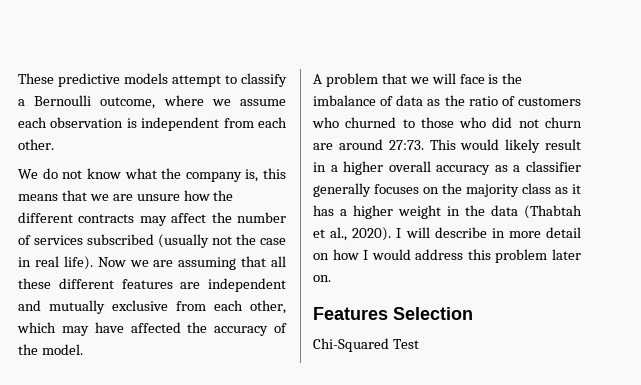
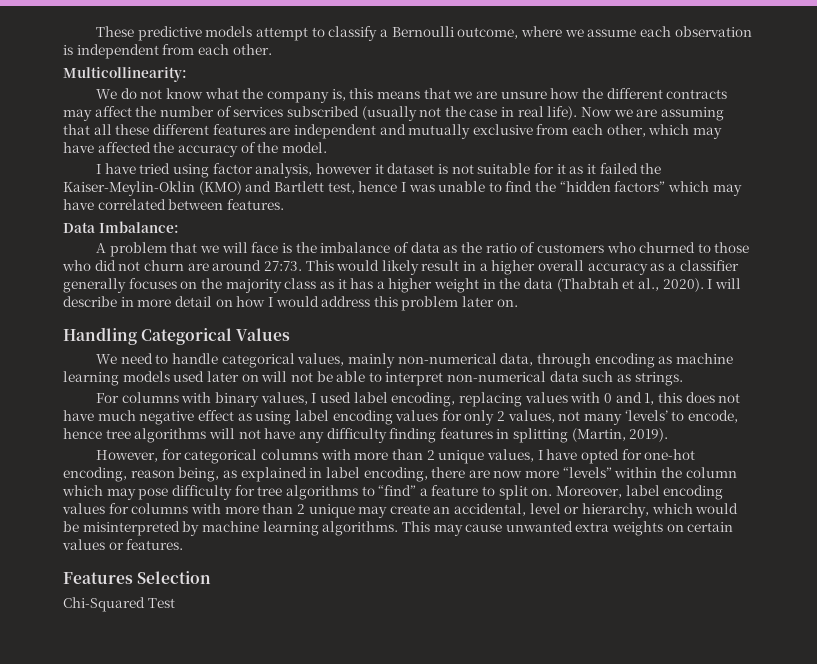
+ Multicollinearity:
+ I have tried using factor analysis, however it dataset is not suitable for it as it failed the Kaiser-Meylin-Oklin (KMO) and Bartlett test, hence I was unable to find the “hidden factors” which may have correlated between features.
+ Data Imbalance:
+ Handling Categorical Values
+ We need to handle categorical values, mainly non-numerical data, through encoding as machine learning models used later on will not be able to interpret non-numerical data such as strings.
+ For columns with binary values, I used label encoding, replacing values with 0 and 1, this does not have much negative effect as using label encoding values for only 2 values, not many ‘levels’ to encode, hence tree algorithms will not have any difficulty finding features in splitting (Martin, 2019).
+ However, for categorical columns with more than 2 unique values, I have opted for one-hot encoding, reason being, as explained in label encoding, there are now more “levels” within the column which may pose difficulty for tree algorithms to “find” a feature to split on. Moreover, label encoding values for columns with more than 2 unique may create an accidental, level or hierarchy, which would be misinterpreted by machine learning algorithms. This may cause unwanted extra weights on certain values or features.

